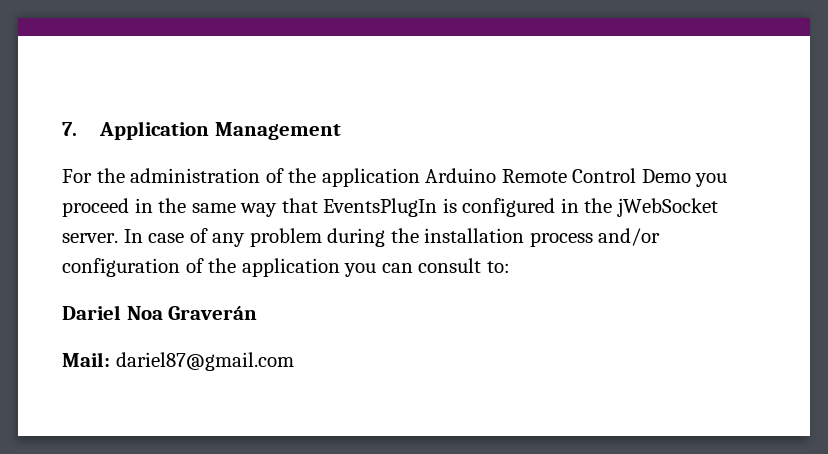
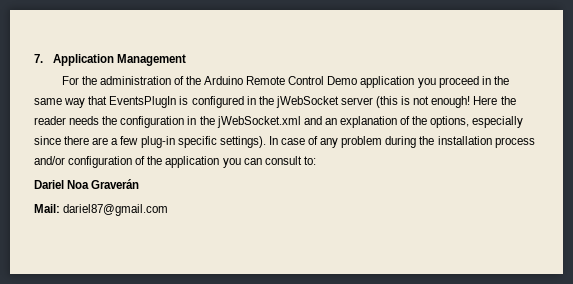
- For the administration of the application Arduino Remote Control Demo you proceed in the same way that EventsPlugIn is configured in the jWebSocket server.
+ For the administration of the Arduino Remote Control Demo application you proceed in the same way that EventsPlugIn is configured in the jWebSocket server (this is not enough! Here the reader needs the configuration in the jWebSocket.xml and an explanation of the options, especially since there are a few plug-in specific settings).

